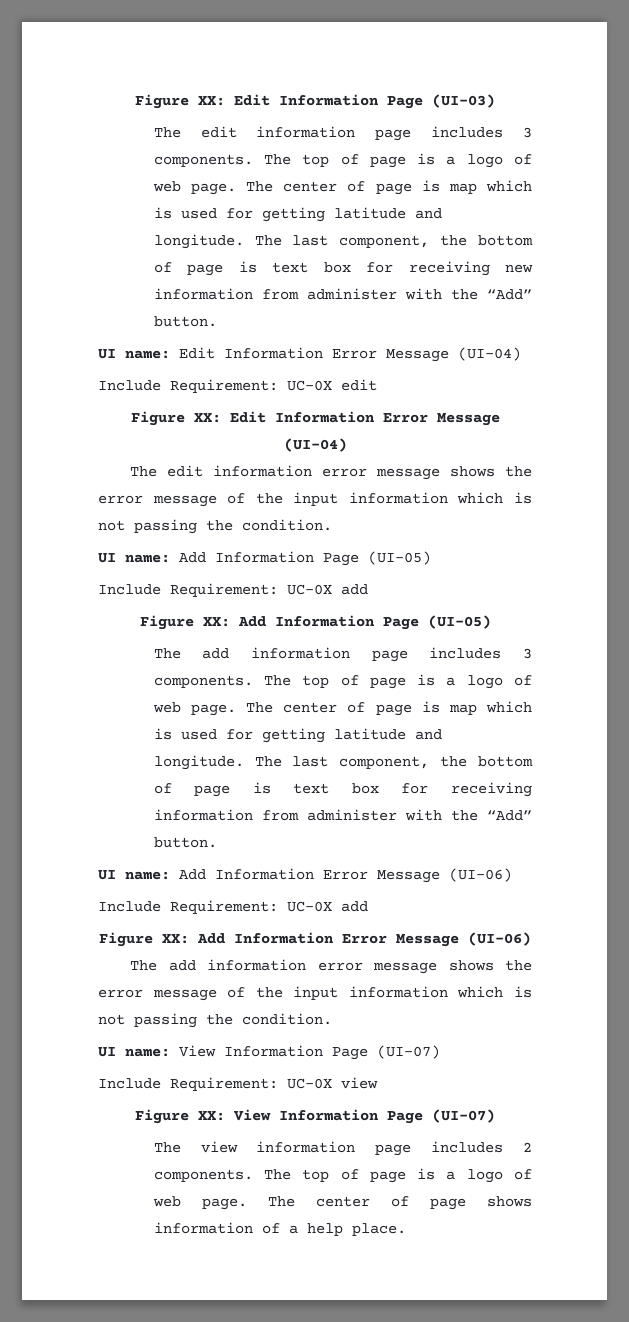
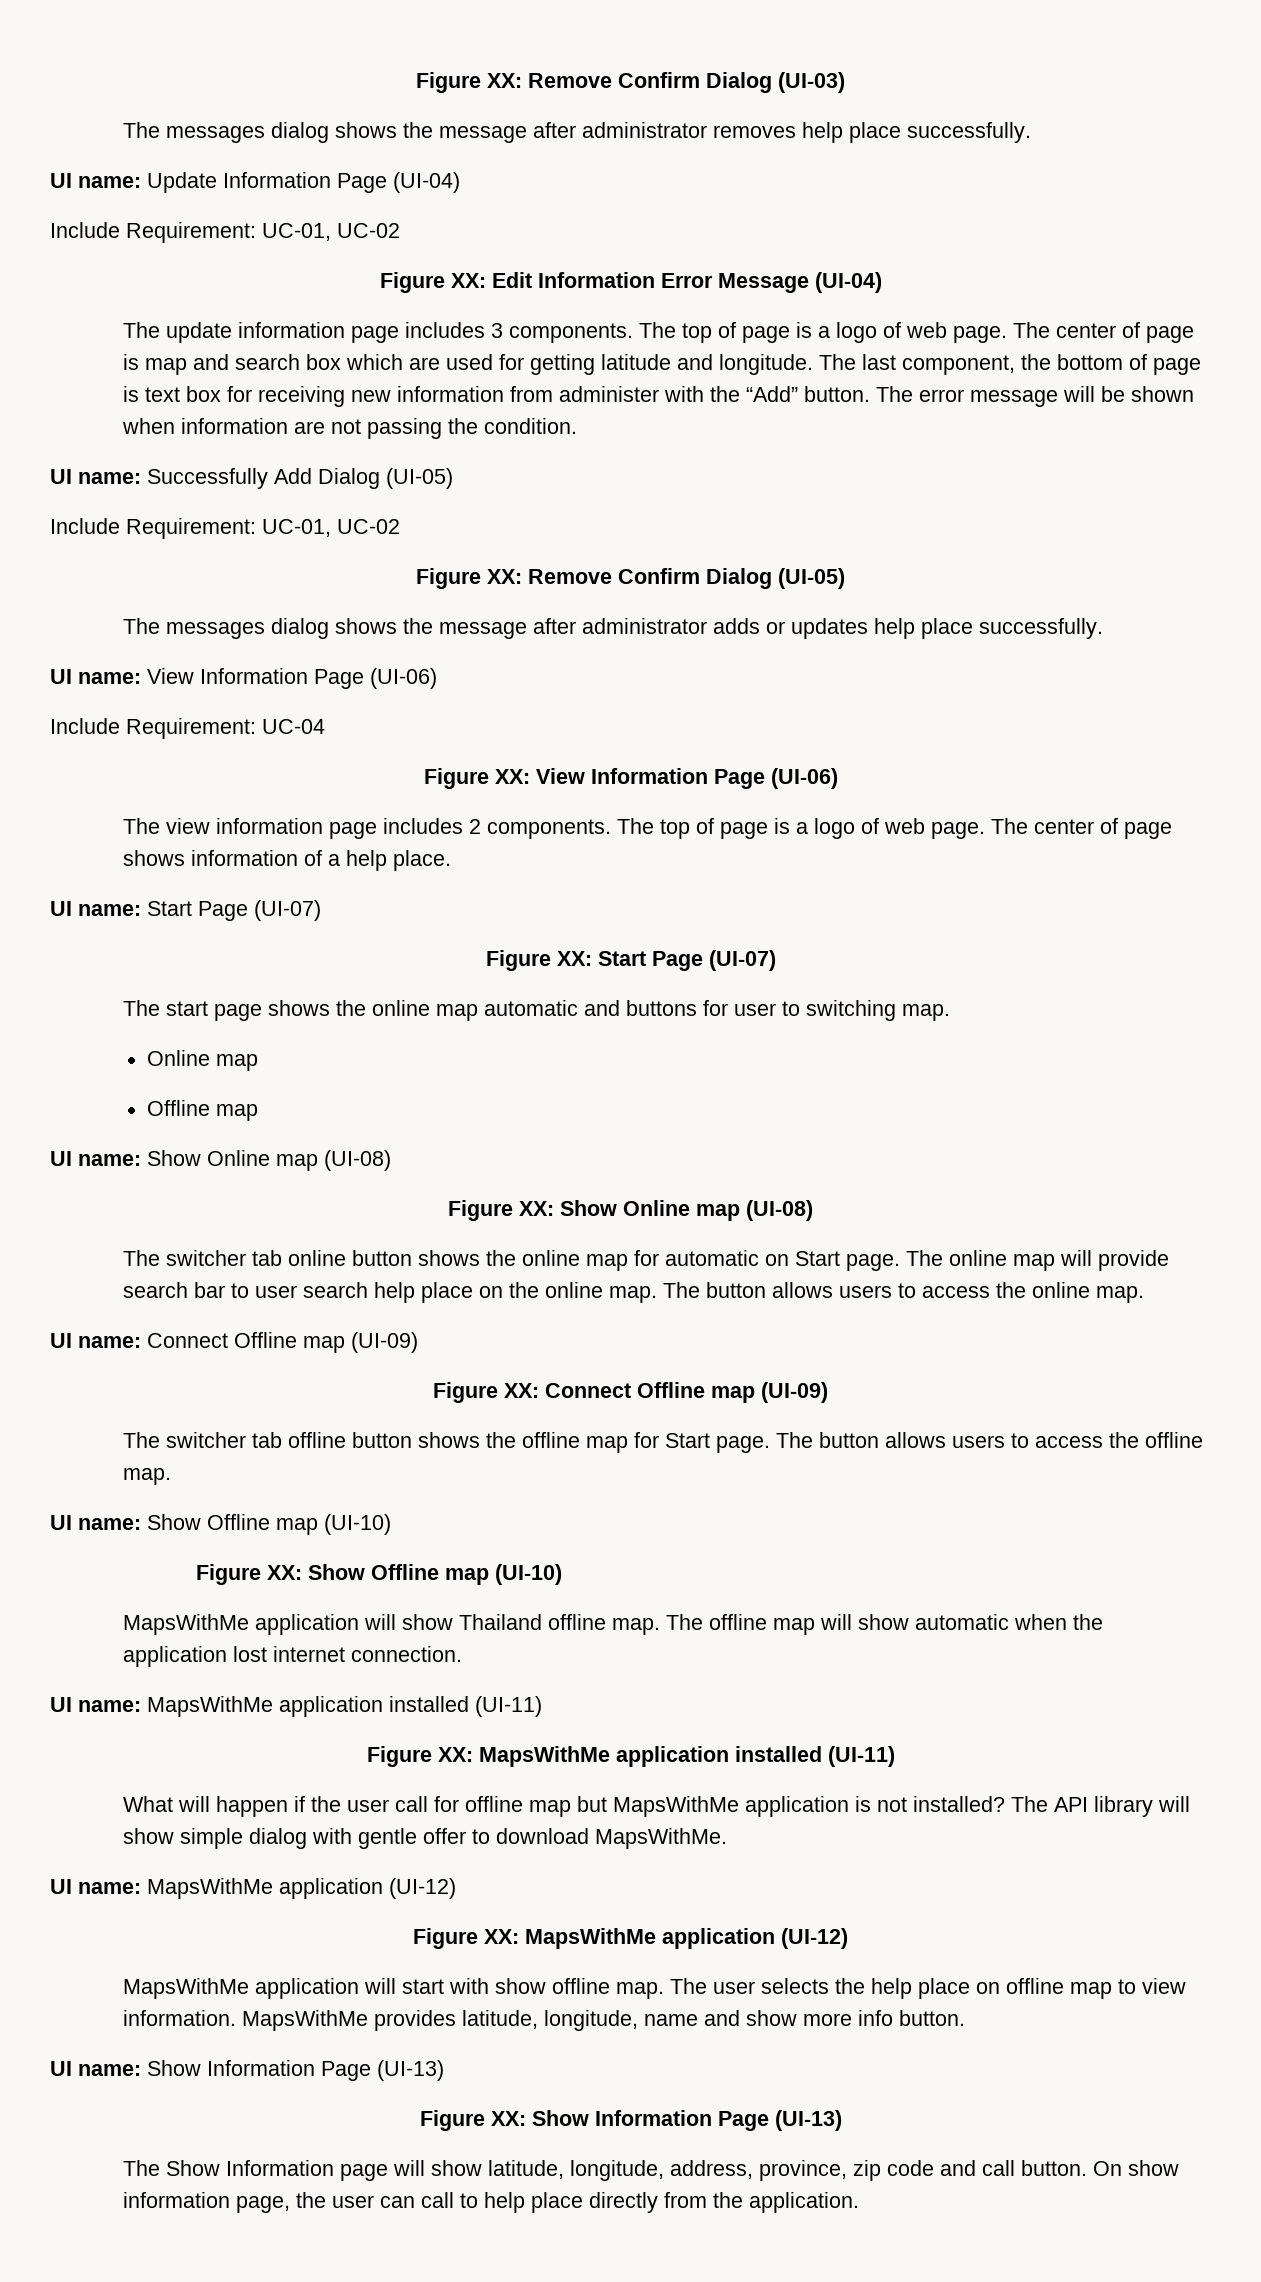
- Figure XX: Edit Information Page (UI-03)
- The edit information page includes 3 components. The top of page is a logo of web page. The center of page is map which is used for getting latitude and longitude.
+ Figure XX: Remove Confirm Dialog (UI-03)
+ The messages dialog shows the message after administrator removes help place successfully.
+ UI name: Update Information Page (UI-04)
+ Include Requirement: UC-01, UC-02
+ Figure XX: Edit Information Error Message (UI-04)
+ The update information page includes 3 components. The top of page is a logo of web page. The center of page is map and search box which are used for getting latitude and longitude.
- The last component, the bottom of page is text box for receiving new information from administer with the “Add” button.
- UI name: Edit Information Error Message (UI-04)
- Include Requirement: UC-0X edit
- Figure XX: Edit Information Error Message (UI-04)
- The edit information error message shows the error message of the input information which is not passing the condition.
- UI name: Add Information Page (UI-05)
- Include Requirement: UC-0X add
- Figure XX: Add Information Page (UI-05)
+ The last component, the bottom of page is text box for receiving new information from administer with the “Add” button. The error message will be shown when information are not passing the condition.
+ UI name: Successfully Add Dialog (UI-05)
+ Include Requirement: UC-01, UC-02
+ Figure XX: Remove Confirm Dialog (UI-05)
- The add information page includes 3 components. The top of page is a logo of web page. The center of page is map which is used for getting latitude and longitude. The last component, the bottom of page is text box for receiving information from administer with the “Add” button.
- UI name: Add Information Error Message (UI-06)
- Include Requirement: UC-0X add
- Figure XX: Add Information Error Message (UI-06)
- The add information error message shows the error message of the input information which is not passing the condition.
+ The messages dialog shows the message after administrator adds or updates help place successfully.
- UI name: View Information Page (UI-07)
- Include Requirement: UC-0X view
+ UI name: View Information Page (UI-06)
+ Include Requirement: UC-04
- Figure XX: View Information Page (UI-07)
+ Figure XX: View Information Page (UI-06)
+ UI name: Start Page (UI-07)
+ Figure XX: Start Page (UI-07)
+ The start page shows the online map automatic and buttons for user to switching map.
+ Online map
+ Offline map
+ UI name: Show Online map (UI-08)
+ Figure XX: Show Online map (UI-08)
+ The switcher tab online button shows the online map for automatic on Start page. The online map will provide search bar to user search help place on the online map. The button allows users to access the online map.
+ UI name: Connect Offline map (UI-09)
+ Figure XX: Connect Offline map (UI-09)
+ The switcher tab offline button shows the offline map for Start page. The button allows users to access the offline map.
+ UI name: Show Offline map (UI-10)
+ Figure XX: Show Offline map (UI-10)
+ MapsWithMe application will show Thailand offline map. The offline map will show automatic when the application lost internet connection.
+ UI name: MapsWithMe application installed (UI-11)
+ Figure XX: MapsWithMe application installed (UI-11)
+ What will happen if the user call for offline map but MapsWithMe application is not installed? The API library will show simple dialog with gentle offer to download MapsWithMe.
+ UI name: MapsWithMe application (UI-12)
+ Figure XX: MapsWithMe application (UI-12)
+ MapsWithMe application will start with show offline map. The user selects the help place on offline map to view information. MapsWithMe provides latitude, longitude, name and show more info button.
+ UI name: Show Information Page (UI-13)
+ Figure XX: Show Information Page (UI-13)
+ The Show Information page will show latitude, longitude, address, province, zip code and call button. On show information page, the user can call to help place directly from the application.

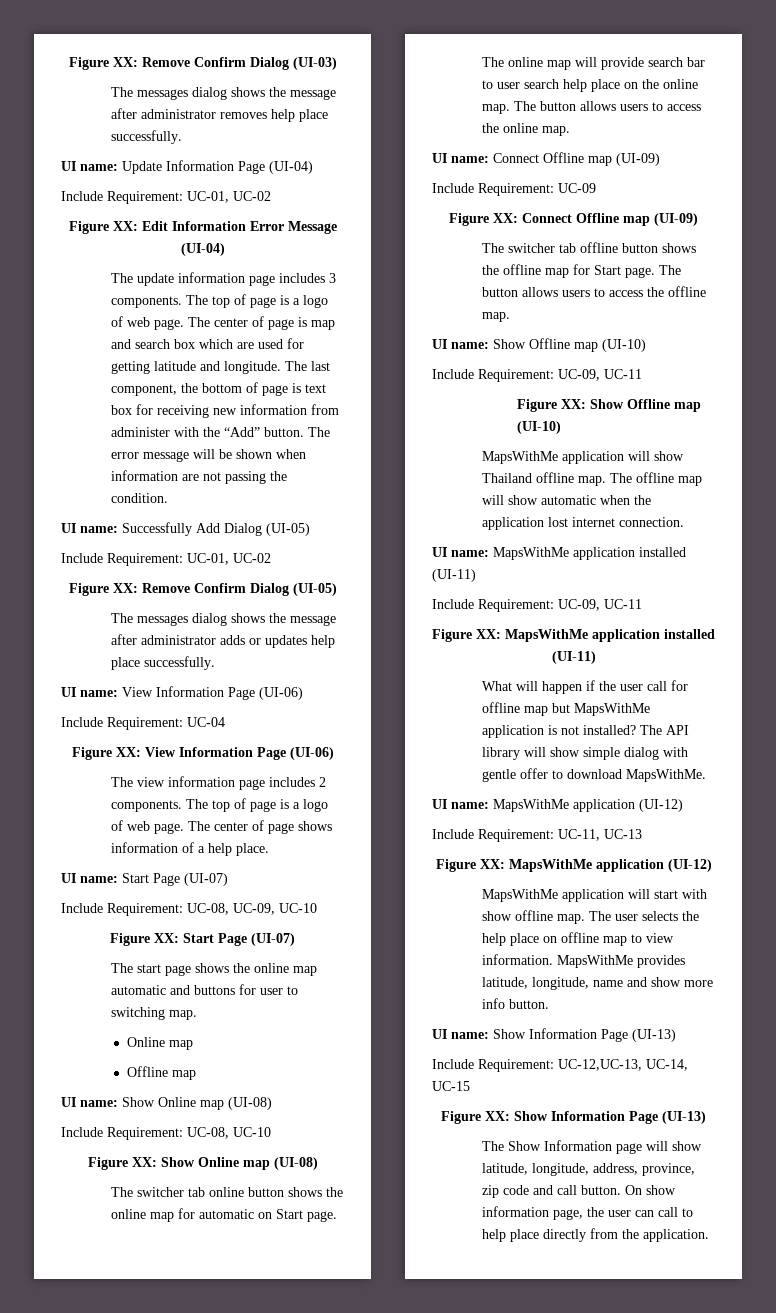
+ Include Requirement: UC-08, UC-09, UC-10
+ Include Requirement: UC-08, UC-10
+ Include Requirement: UC-09
  UI name: Show Offline map (UI-10)
+ Include Requirement: UC-09, UC-11
  UI name: MapsWithMe application installed (UI-11)
+ Include Requirement: UC-09, UC-11
+ Include Requirement: UC-11, UC-13
+ Include Requirement: UC-12,UC-13, UC-14, UC-15

